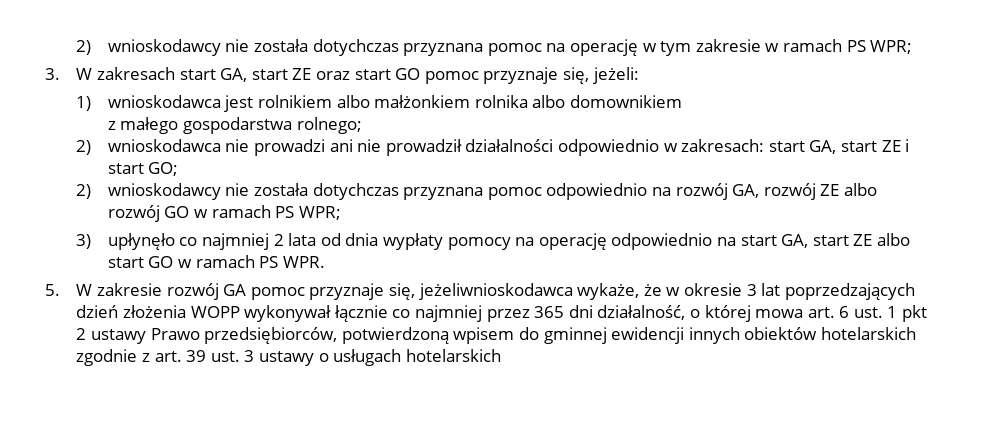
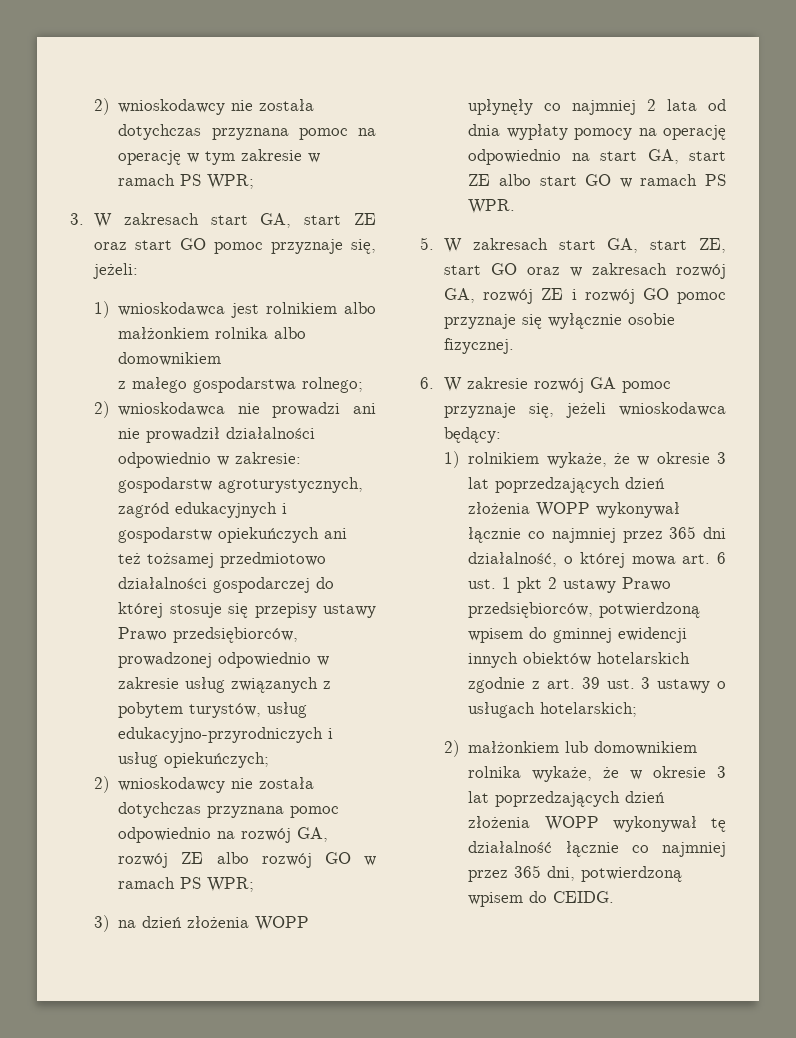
- 2) wnioskodawca nie prowadzi ani nie prowadził działalności odpowiednio w zakresach: start GA, start ZE i start GO;
+ 2) wnioskodawca nie prowadzi ani nie prowadził działalności odpowiednio w zakresie: gospodarstw agroturystycznych, zagród edukacyjnych i gospodarstw opiekuńczych ani też tożsamej przedmiotowo działalności gospodarczej do której stosuje się przepisy ustawy Prawo przedsiębiorców, prowadzonej odpowiednio w zakresie usług związanych z pobytem turystów, usług edukacyjno-przyrodniczych i usług opiekuńczych;
- 3) upłynęło co najmniej 2 lata od dnia wypłaty pomocy na operację odpowiednio na start GA, start ZE albo start GO w ramach PS WPR.
+ 3) na dzień złożenia WOPP upłynęły co najmniej 2 lata od dnia wypłaty pomocy na operację odpowiednio na start GA, start ZE albo start GO w ramach PS WPR.
- 5. W zakresie rozwój GA pomoc przyznaje się, jeżeliwnioskodawca wykaże, że w okresie 3 lat poprzedzających dzień złożenia WOPP wykonywał łącznie co najmniej przez 365 dni działalność, o której mowa art. 6 ust. 1 pkt 2 ustawy Prawo przedsiębiorców, potwierdzoną wpisem do gminnej ewidencji innych obiektów hotelarskich zgodnie z art. 39 ust. 3 ustawy o usługach hotelarskich
+ 5. W zakresach start GA, start ZE, start GO oraz w zakresach rozwój GA, rozwój ZE i rozwój GO pomoc przyznaje się wyłącznie osobie fizycznej.
+ 6. W zakresie rozwój GA pomoc przyznaje się, jeżeli wnioskodawca będący:
+ 1) rolnikiem wykaże, że w okresie 3 lat poprzedzających dzień złożenia WOPP wykonywał łącznie co najmniej przez 365 dni działalność, o której mowa art. 6 ust. 1 pkt 2 ustawy Prawo przedsiębiorców, potwierdzoną wpisem do gminnej ewidencji innych obiektów hotelarskich zgodnie z art. 39 ust. 3 ustawy o usługach hotelarskich;
+ 2) małżonkiem lub domownikiem rolnika wykaże, że w okresie 3 lat poprzedzających dzień złożenia WOPP wykonywał tę działalność łącznie co najmniej przez 365 dni, potwierdzoną wpisem do CEIDG.

